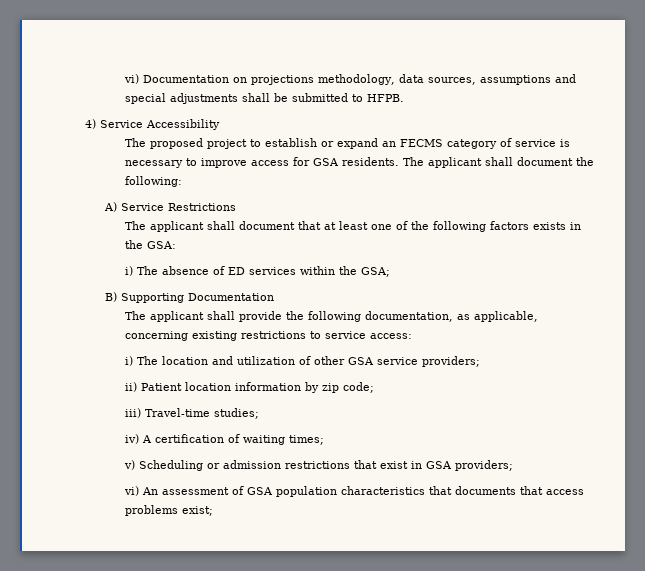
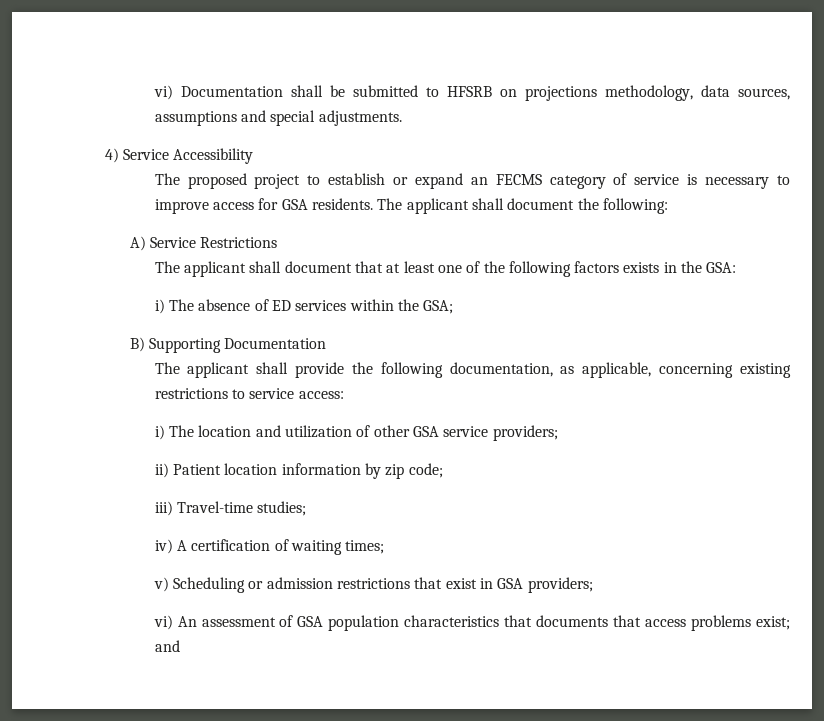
- vi) Documentation on projections methodology, data sources, assumptions and special adjustments shall be submitted to HFPB.
+ vi) Documentation shall be submitted to HFSRB on projections methodology, data sources, assumptions and special adjustments.
- vi) An assessment of GSA population characteristics that documents that access problems exist;
+ vi) An assessment of GSA population characteristics that documents that access problems exist; and

